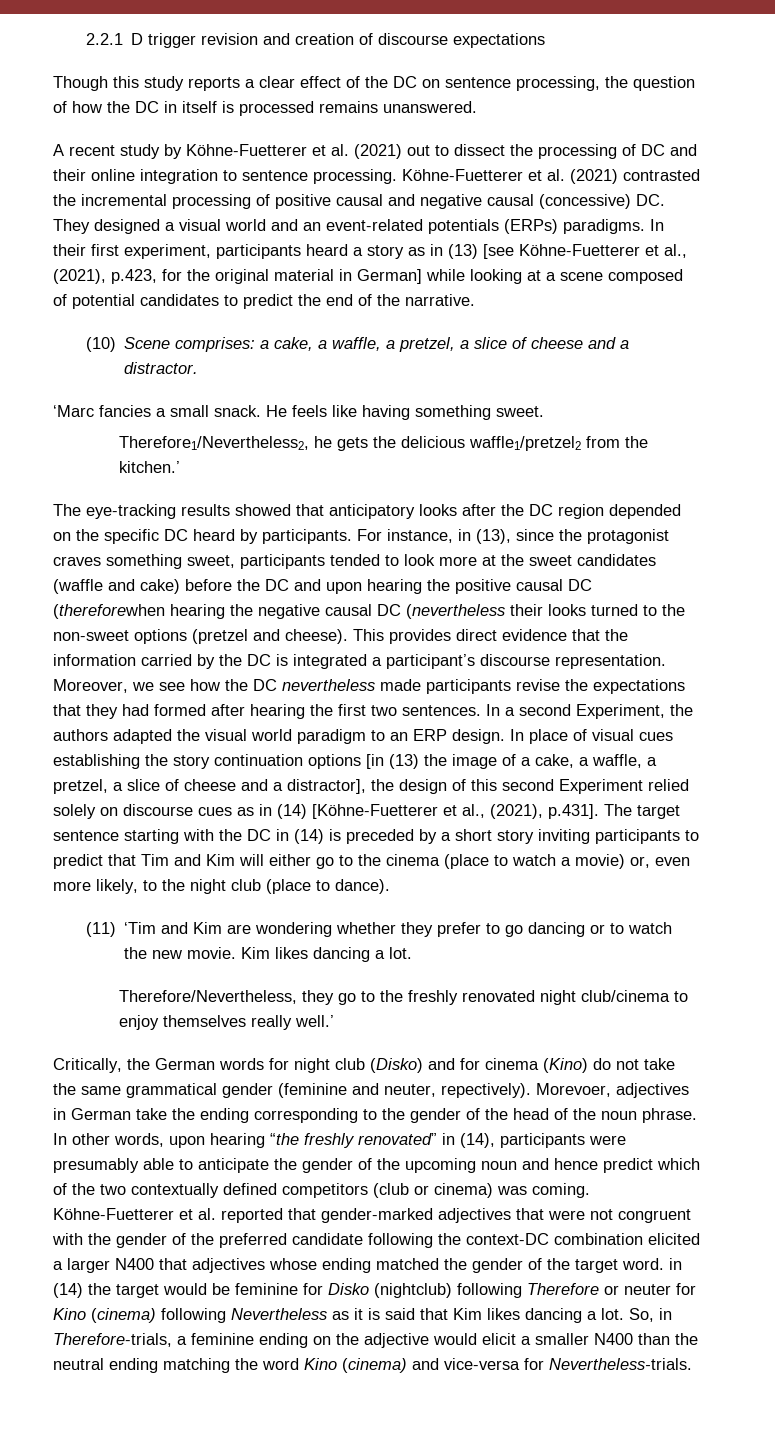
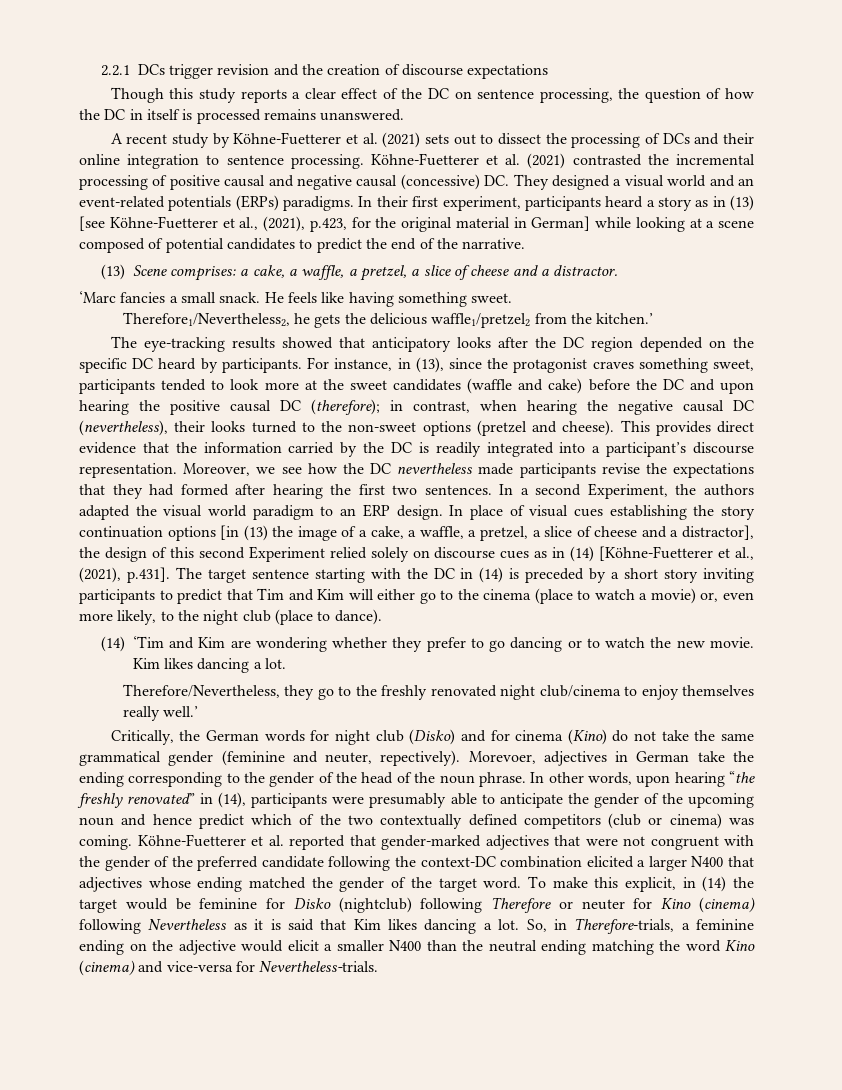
- 2.2.1 D trigger revision and creation of discourse expectations
+ 2.2.1 DCs trigger revision and the creation of discourse expectations
- A recent study by Köhne-Fuetterer et al. (2021) out to dissect the processing of DC and their online integration to sentence processing.
+ A recent study by Köhne-Fuetterer et al. (2021) sets out to dissect the processing of DCs and their online integration to sentence processing.
- (10) Scene comprises: a cake, a waffle, a pretzel, a slice of cheese and a distractor.
+ (13) Scene comprises: a cake, a waffle, a pretzel, a slice of cheese and a distractor.
- For instance, in (13), since the protagonist craves something sweet, participants tended to look more at the sweet candidates (waffle and cake) before the DC and upon hearing the positive causal DC (thereforewhen hearing the negative causal DC (nevertheless their looks turned to the non-sweet options (pretzel and cheese).
+ For instance, in (13), since the protagonist craves something sweet, participants tended to look more at the sweet candidates (waffle and cake) before the DC and upon hearing the positive causal DC (therefore); in contrast, when hearing the negative causal DC (nevertheless), their looks turned to the non-sweet options (pretzel and cheese).
- This provides direct evidence that the information carried by the DC is integrated a participant’s discourse representation.
+ This provides direct evidence that the information carried by the DC is readily integrated into a participant’s discourse representation.
- (11) ‘Tim and Kim are wondering whether they prefer to go dancing or to watch the new movie.
+ (14) ‘Tim and Kim are wondering whether they prefer to go dancing or to watch the new movie.
- Köhne-Fuetterer et al. reported that gender-marked adjectives that were not congruent with the gender of the preferred candidate following the context-DC combination elicited a larger N400 that adjectives whose ending matched the gender of the target word. in (14) the target would be feminine for Disko (nightclub) following Therefore or neuter for Kino (cinema) following Nevertheless as it is said that Kim likes dancing a lot.
+ Köhne-Fuetterer et al. reported that gender-marked adjectives that were not congruent with the gender of the preferred candidate following the context-DC combination elicited a larger N400 that adjectives whose ending matched the gender of the target word. To make this explicit, in (14) the target would be feminine for Disko (nightclub) following Therefore or neuter for Kino (cinema) following Nevertheless as it is said that Kim likes dancing a lot.

